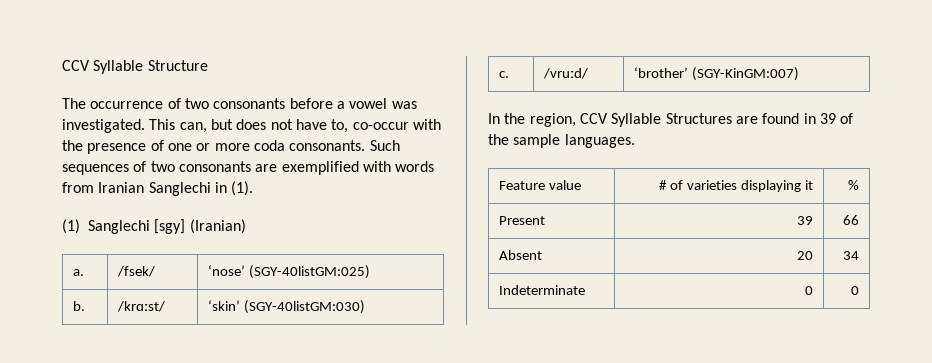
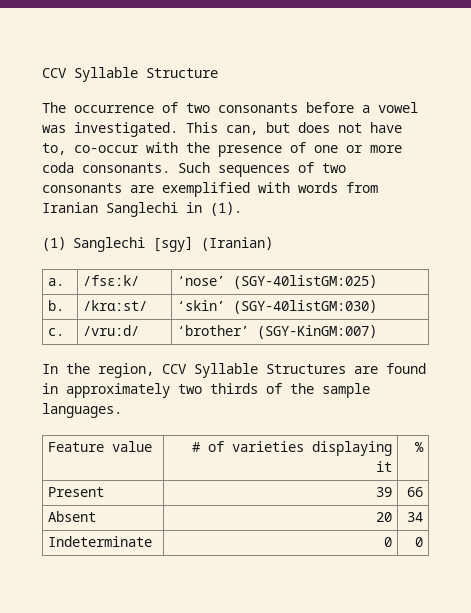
- a. | /fsek/ | ‘nose’ (SGY-40listGM:025)
+ a. | /fsɛːk/ | ‘nose’ (SGY-40listGM:025)
- In the region, CCV Syllable Structures are found in 39 of the sample languages.
+ In the region, CCV Syllable Structures are found in approximately two thirds of the sample languages.

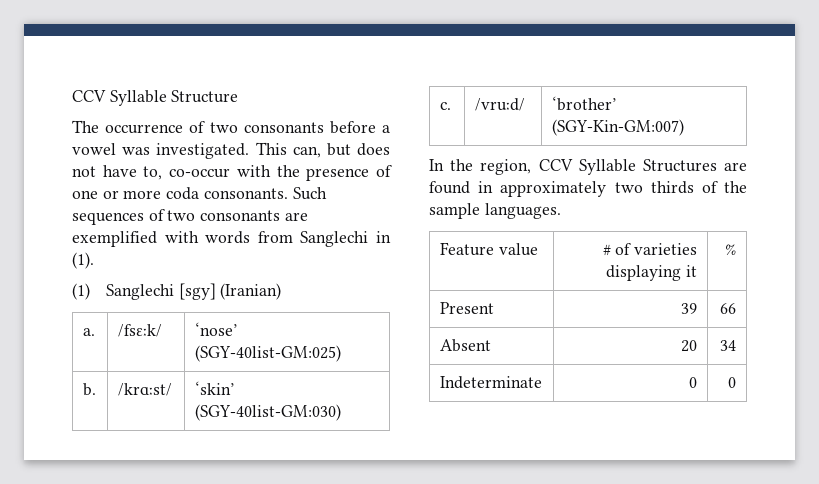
- Such sequences of two consonants are exemplified with words from Iranian Sanglechi in (1).
+ Such sequences of two consonants are exemplified with words from Sanglechi in (1).
- a. | /fsɛːk/ | ‘nose’ (SGY-40listGM:025)
+ a. | /fsɛːk/ | ‘nose’ (SGY-40list-GM:025)
- b. | /krɑːst/ | ‘skin’ (SGY-40listGM:030)
+ b. | /krɑːst/ | ‘skin’ (SGY-40list-GM:030)
- c. | /vruːd/ | ‘brother’ (SGY-KinGM:007)
+ c. | /vruːd/ | ‘brother’ (SGY-Kin-GM:007)

